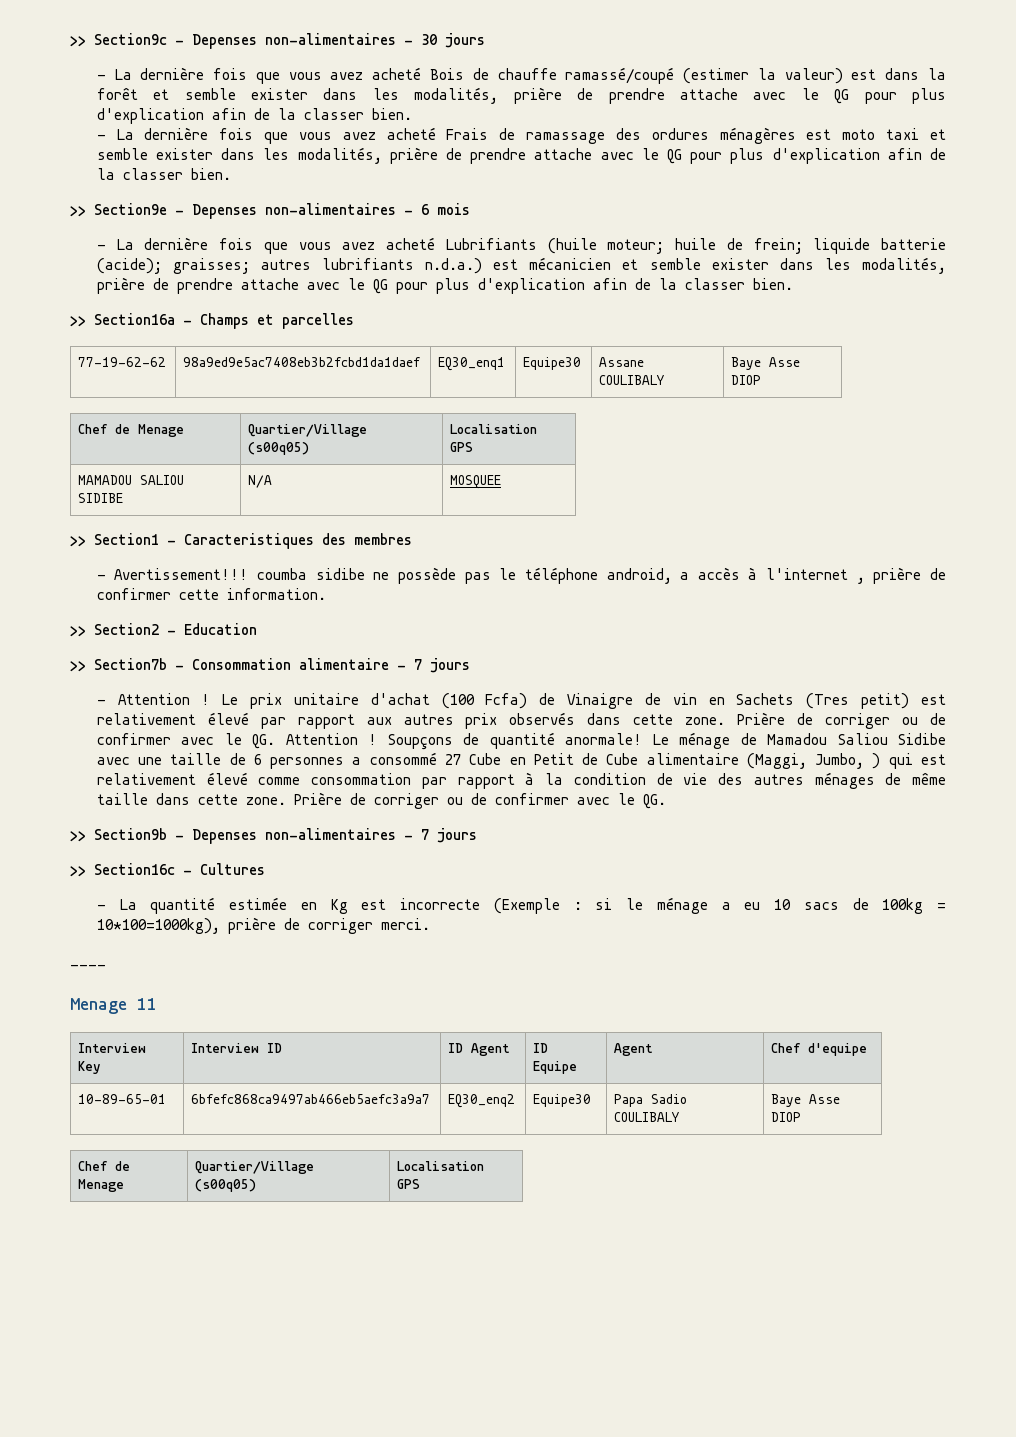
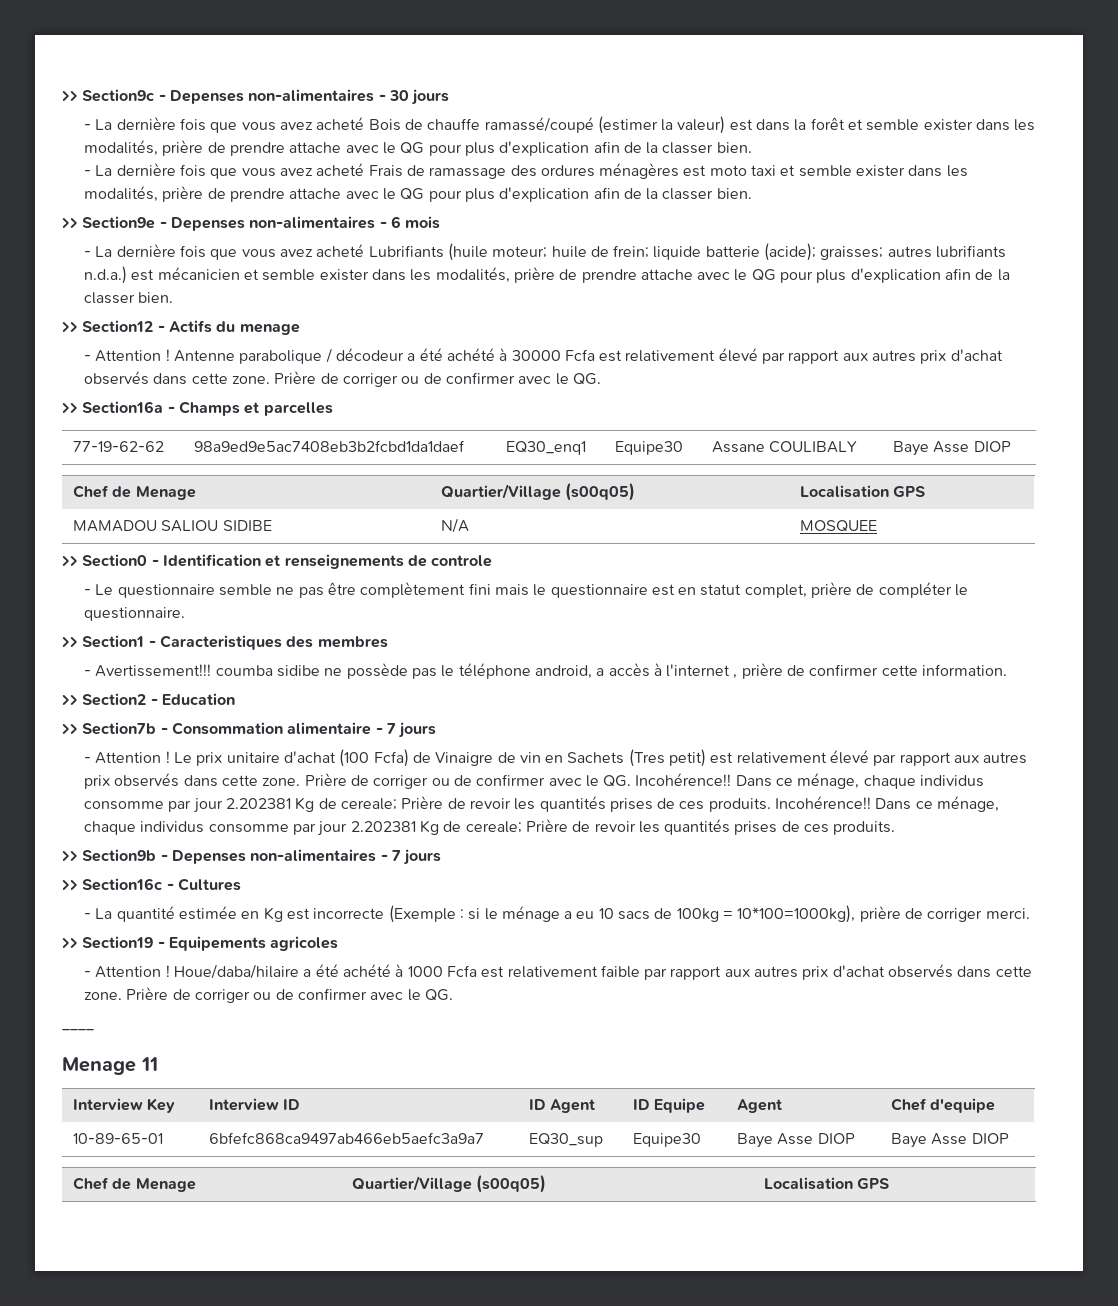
+ >> Section12 - Actifs du menage
+ - Attention ! Antenne parabolique / décodeur a été achété à 30000 Fcfa est relativement élevé par rapport aux autres prix d'achat observés dans cette zone. Prière de corriger ou de confirmer avec le QG.
+ >> Section0 - Identification et renseignements de controle
+ - Le questionnaire semble ne pas être complètement fini mais le questionnaire est en statut complet, prière de compléter le questionnaire.
- Prière de corriger ou de confirmer avec le QG. Attention ! Soupçons de quantité anormale! Le ménage de Mamadou Saliou Sidibe avec une taille de 6 personnes a consommé 27 Cube en Petit de Cube alimentaire (Maggi, Jumbo, ) qui est relativement élevé comme consommation par rapport à la condition de vie des autres ménages de même taille dans cette zone. Prière de corriger ou de confirmer avec le QG.
+ Prière de corriger ou de confirmer avec le QG. Incohérence!! Dans ce ménage, chaque individus consomme par jour 2.202381 Kg de cereale; Prière de revoir les quantités prises de ces produits. Incohérence!! Dans ce ménage, chaque individus consomme par jour 2.202381 Kg de cereale; Prière de revoir les quantités prises de ces produits.
+ >> Section19 - Equipements agricoles
+ - Attention ! Houe/daba/hilaire a été achété à 1000 Fcfa est relativement faible par rapport aux autres prix d'achat observés dans cette zone. Prière de corriger ou de confirmer avec le QG.
- 10-89-65-01 | 6bfefc868ca9497ab466eb5aefc3a9a7 | EQ30_enq2 | Equipe30 | Papa Sadio COULIBALY | Baye Asse DIOP
+ 10-89-65-01 | 6bfefc868ca9497ab466eb5aefc3a9a7 | EQ30_sup | Equipe30 | Baye Asse DIOP | Baye Asse DIOP

